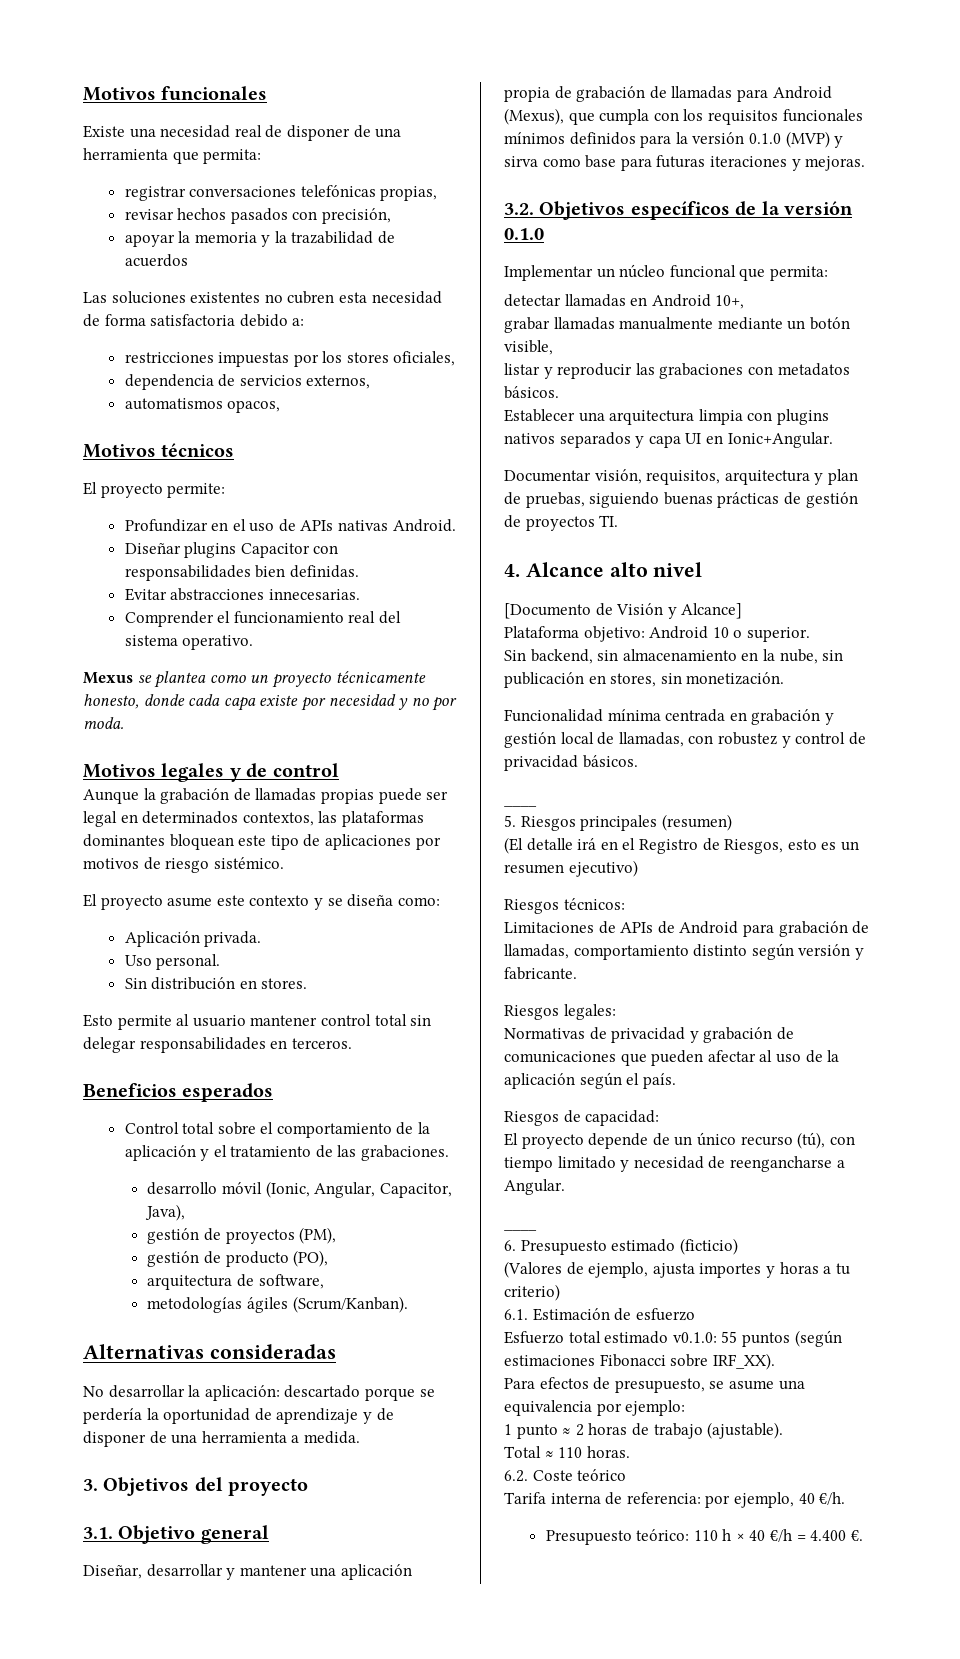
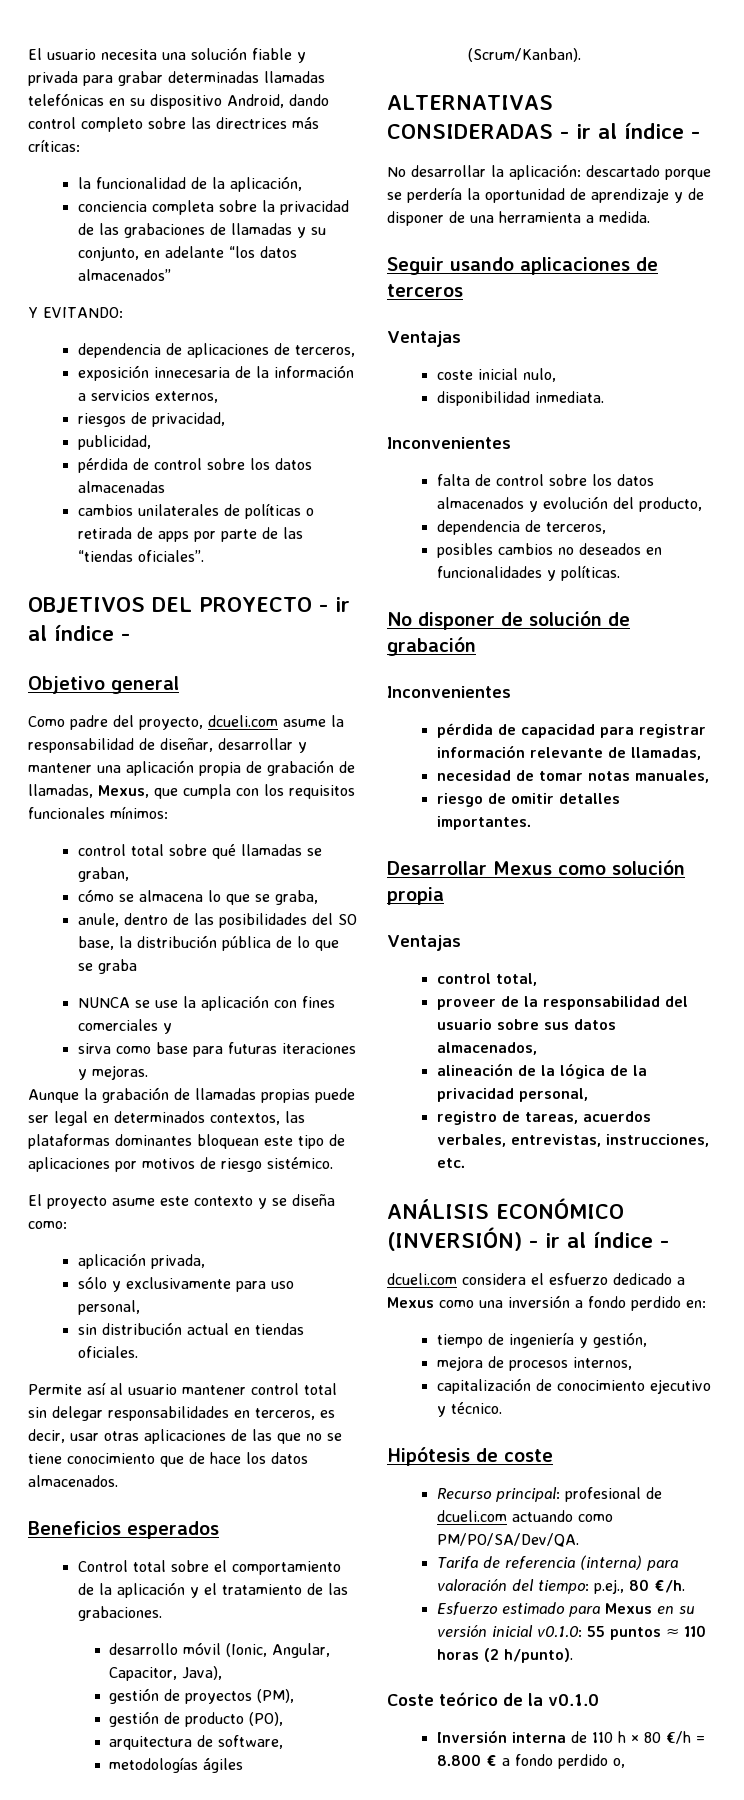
- Motivos funcionales
- Existe una necesidad real de disponer de una herramienta que permita:
- registrar conversaciones telefónicas propias,
- revisar hechos pasados con precisión,
- apoyar la memoria y la trazabilidad de acuerdos
- Las soluciones existentes no cubren esta necesidad de forma satisfactoria debido a:
- restricciones impuestas por los stores oficiales,
- dependencia de servicios externos,
- automatismos opacos,
- Motivos técnicos
- El proyecto permite:
- Profundizar en el uso de APIs nativas Android.
- Diseñar plugins Capacitor con responsabilidades bien definidas.
- Evitar abstracciones innecesarias.
- Comprender el funcionamiento real del sistema operativo.
- Mexus se plantea como un proyecto técnicamente honesto, donde cada capa existe por necesidad y no por moda.
- Motivos legales y de control
+ El usuario necesita una solución fiable y privada para grabar determinadas llamadas telefónicas en su dispositivo Android, dando control completo sobre las directrices más críticas:
+ la funcionalidad de la aplicación,
+ conciencia completa sobre la privacidad de las grabaciones de llamadas y su conjunto, en adelante “los datos almacenados”
+ Y EVITANDO:
+ dependencia de aplicaciones de terceros,
+ exposición innecesaria de la información a servicios externos,
+ riesgos de privacidad,
+ publicidad,
+ pérdida de control sobre los datos almacenadas
+ cambios unilaterales de políticas o retirada de apps por parte de las “tiendas oficiales”.
+ OBJETIVOS DEL PROYECTO - ir al índice -
+ Objetivo general
+ Como padre del proyecto, dcueli.com asume la responsabilidad de diseñar, desarrollar y mantener una aplicación propia de grabación de llamadas, Mexus, que cumpla con los requisitos funcionales mínimos:
+ control total sobre qué llamadas se graban,
+ cómo se almacena lo que se graba,
+ anule, dentro de las posibilidades del SO base, la distribución pública de lo que se graba
+ NUNCA se use la aplicación con fines comerciales y
+ sirva como base para futuras iteraciones y mejoras.
- Aplicación privada.
- Uso personal.
- Sin distribución en stores.
- Esto permite al usuario mantener control total sin delegar responsabilidades en terceros.
+ aplicación privada,
+ sólo y exclusivamente para uso personal,
+ sin distribución actual en tiendas oficiales.
+ Permite así al usuario mantener control total sin delegar responsabilidades en terceros, es decir, usar otras aplicaciones de las que no se tiene conocimiento que de hace los datos almacenados.
- Alternativas consideradas
+ ALTERNATIVAS CONSIDERADAS - ir al índice -
- 3. Objetivos del proyecto
- 3.1. Objetivo general
- Diseñar, desarrollar y mantener una aplicación propia de grabación de llamadas para Android (Mexus), que cumpla con los requisitos funcionales mínimos definidos para la versión 0.1.0 (MVP) y sirva como base para futuras iteraciones y mejoras.
- 3.2. Objetivos específicos de la versión 0.1.0
- Implementar un núcleo funcional que permita:
- detectar llamadas en Android 10+,
- grabar llamadas manualmente mediante un botón visible,
- listar y reproducir las grabaciones con metadatos básicos.
- Establecer una arquitectura limpia con plugins nativos separados y capa UI en Ionic+Angular.
- Documentar visión, requisitos, arquitectura y plan de pruebas, siguiendo buenas prácticas de gestión de proyectos TI.
- 4. Alcance alto nivel
- [Documento de Visión y Alcance]
- Plataforma objetivo: Android 10 o superior.
- Sin backend, sin almacenamiento en la nube, sin publicación en stores, sin monetización.
- Funcionalidad mínima centrada en grabación y gestión local de llamadas, con robustez y control de privacidad básicos.
- ____
- 5. Riesgos principales (resumen)
- (El detalle irá en el Registro de Riesgos, esto es un resumen ejecutivo)
- Riesgos técnicos:
- Limitaciones de APIs de Android para grabación de llamadas, comportamiento distinto según versión y fabricante.
- Riesgos legales:
- Normativas de privacidad y grabación de comunicaciones que pueden afectar al uso de la aplicación según el país.
- Riesgos de capacidad:
- El proyecto depende de un único recurso (tú), con tiempo limitado y necesidad de reengancharse a Angular.
- ____
- 6. Presupuesto estimado (ficticio)
- (Valores de ejemplo, ajusta importes y horas a tu criterio)
- 6.1. Estimación de esfuerzo
- Esfuerzo total estimado v0.1.0: 55 puntos (según estimaciones Fibonacci sobre IRF_XX).
- Para efectos de presupuesto, se asume una equivalencia por ejemplo:
- 1 punto ≈ 2 horas de trabajo (ajustable).
- Total ≈ 110 horas.
- 6.2. Coste teórico
- Tarifa interna de referencia: por ejemplo, 40 €/h.
- Presupuesto teórico: 110 h × 40 €/h = 4.400 €.
+ Seguir usando aplicaciones de terceros
+ Ventajas
+ coste inicial nulo,
+ disponibilidad inmediata.
+ Inconvenientes
+ falta de control sobre los datos almacenados y evolución del producto,
+ dependencia de terceros,
+ posibles cambios no deseados en funcionalidades y políticas.
+ No disponer de solución de grabación
+ Inconvenientes
+ pérdida de capacidad para registrar información relevante de llamadas,
+ necesidad de tomar notas manuales,
+ riesgo de omitir detalles importantes.
+ Desarrollar Mexus como solución propia
+ Ventajas
+ control total,
+ proveer de la responsabilidad del usuario sobre sus datos almacenados,
+ alineación de la lógica de la privacidad personal,
+ registro de tareas, acuerdos verbales, entrevistas, instrucciones, etc.
+ ANÁLISIS ECONÓMICO (INVERSIÓN) - ir al índice -
+ dcueli.com considera el esfuerzo dedicado a Mexus como una inversión a fondo perdido en:
+ tiempo de ingeniería y gestión,
+ mejora de procesos internos,
+ capitalización de conocimiento ejecutivo y técnico.
+ Hipótesis de coste
+ Recurso principal: profesional de dcueli.com actuando como PM/PO/SA/Dev/QA.
+ Tarifa de referencia (interna) para valoración del tiempo: p.ej., 80 €/h.
+ Esfuerzo estimado para Mexus en su versión inicial v0.1.0: 55 puntos ≈ 110 horas (2 h/punto).
+ Coste teórico de la v0.1.0
+ Inversión interna de 110 h × 80 €/h = 8.800 € a fondo perdido o,

